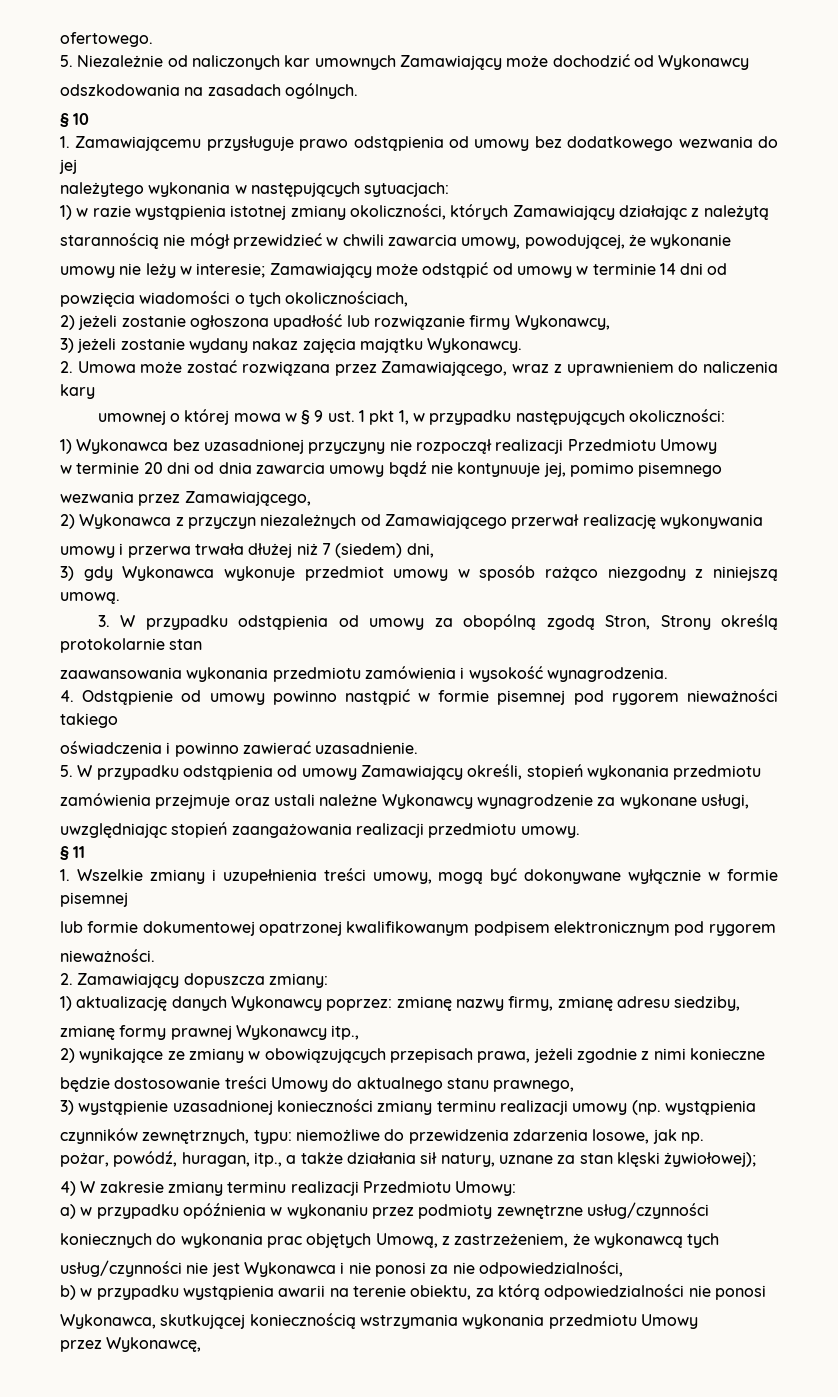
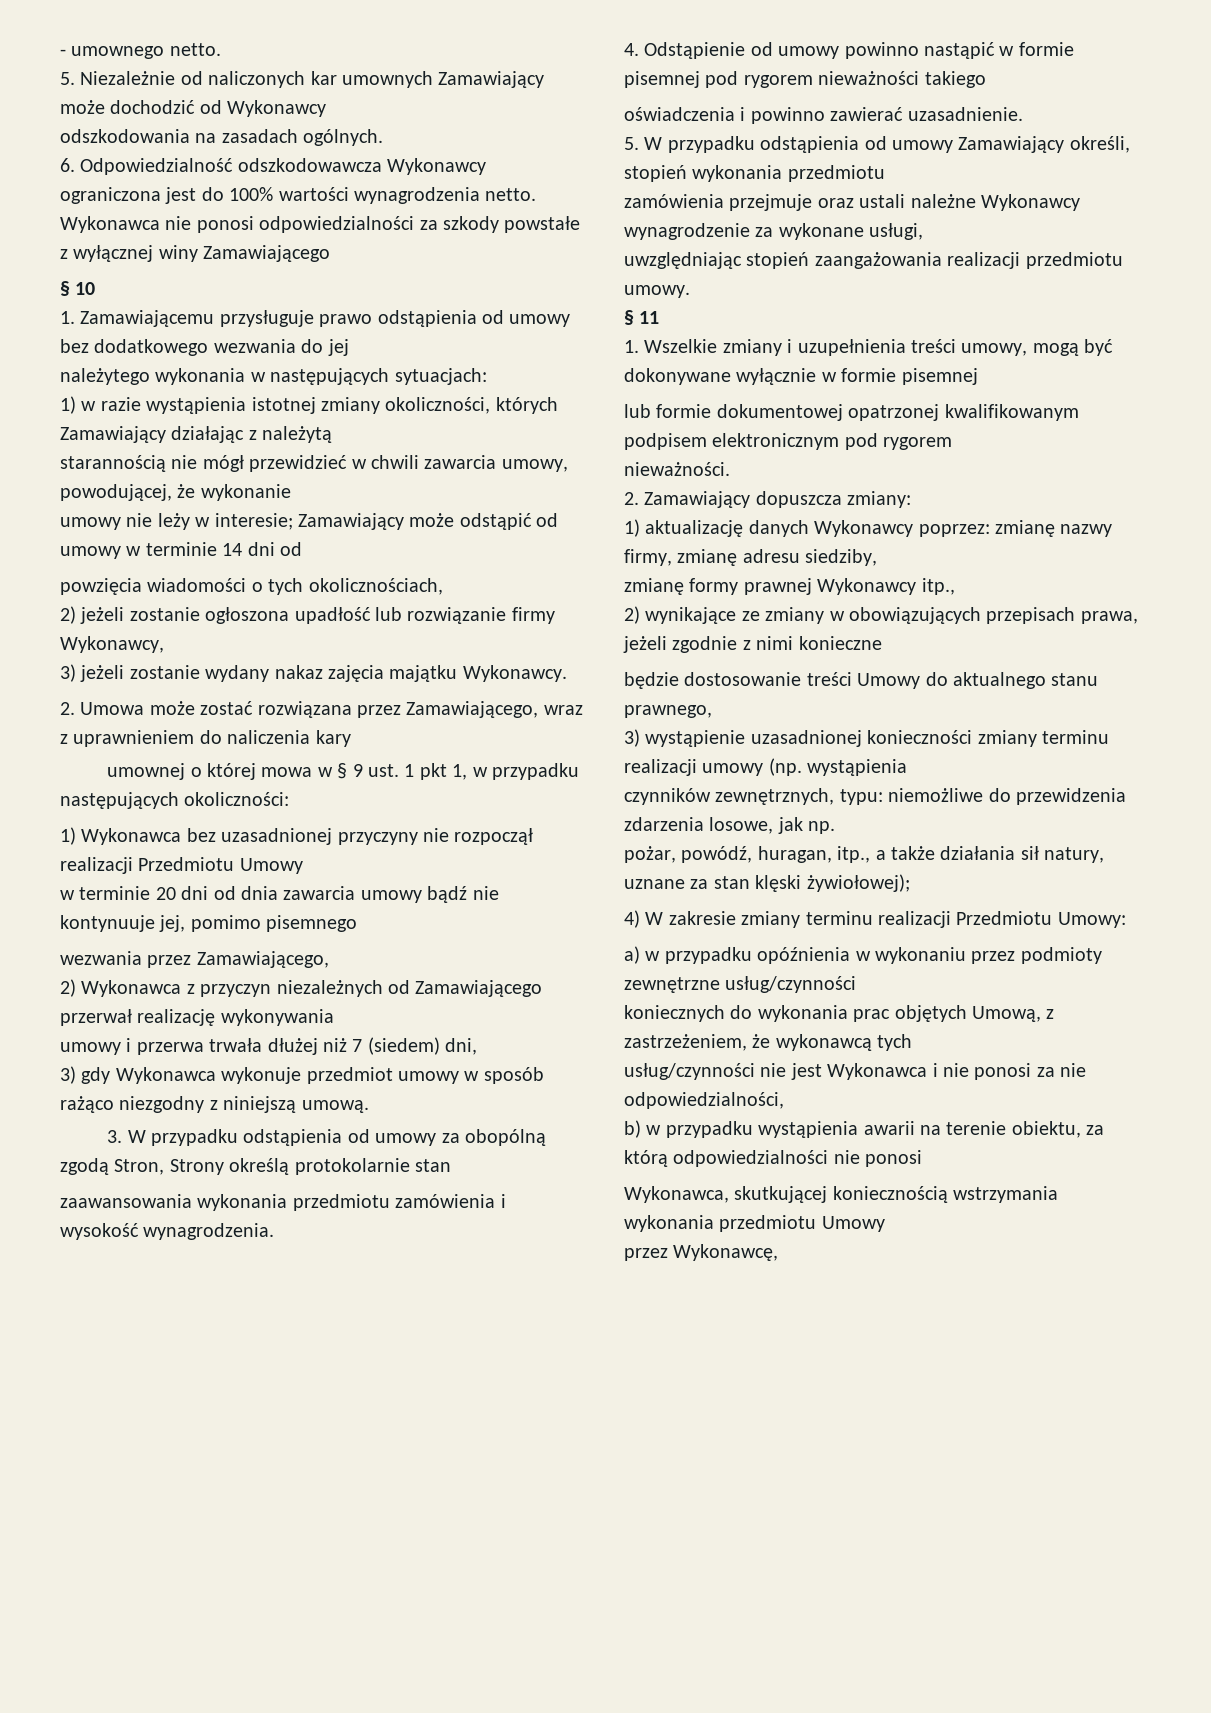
- ofertowego.
+ - umownego netto.
+ 6. Odpowiedzialność odszkodowawcza Wykonawcy ograniczona jest do 100% wartości wynagrodzenia netto. Wykonawca nie ponosi odpowiedzialności za szkody powstałe z wyłącznej winy Zamawiającego

